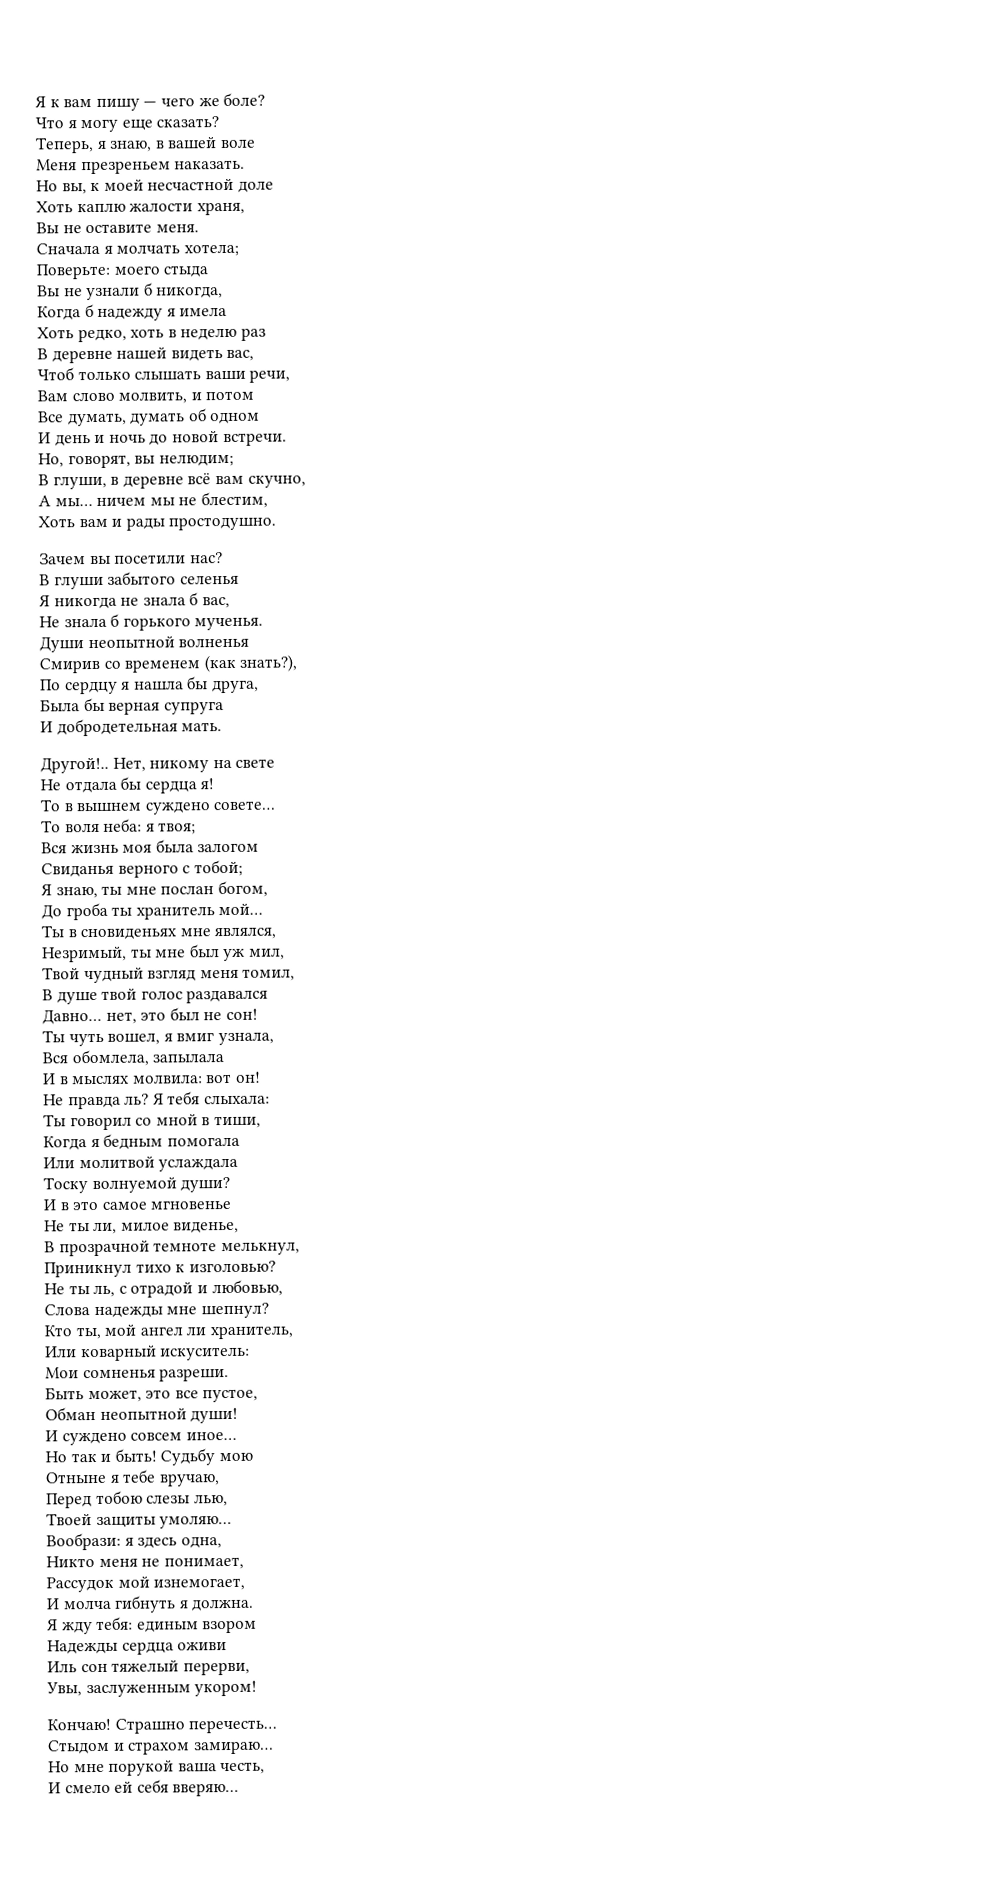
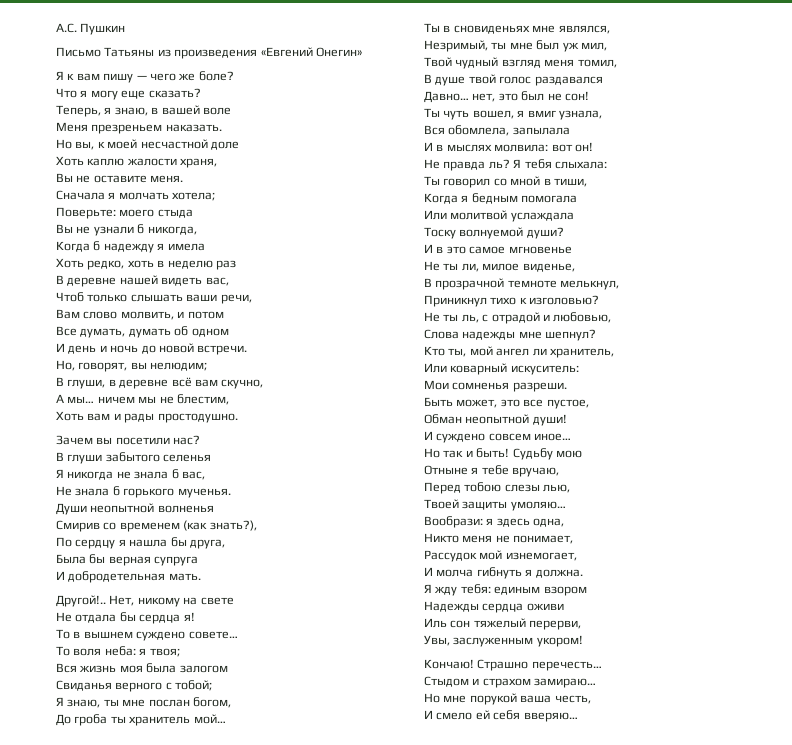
+ А.С. Пушкин
+ Письмо Татьяны из произведения «Евгений Онегин»

